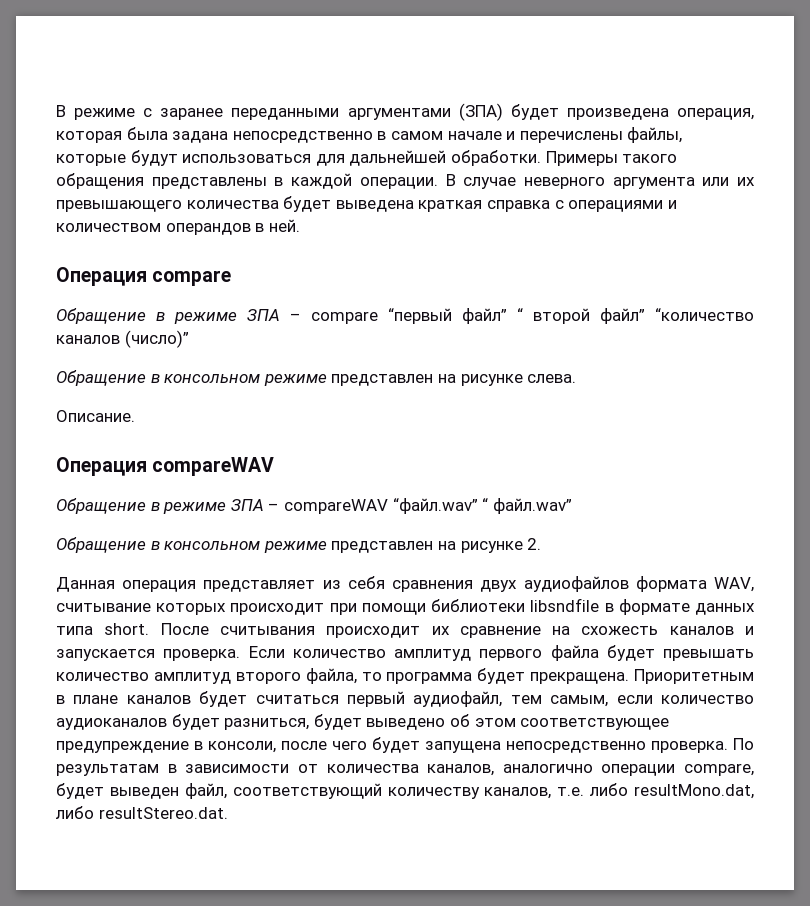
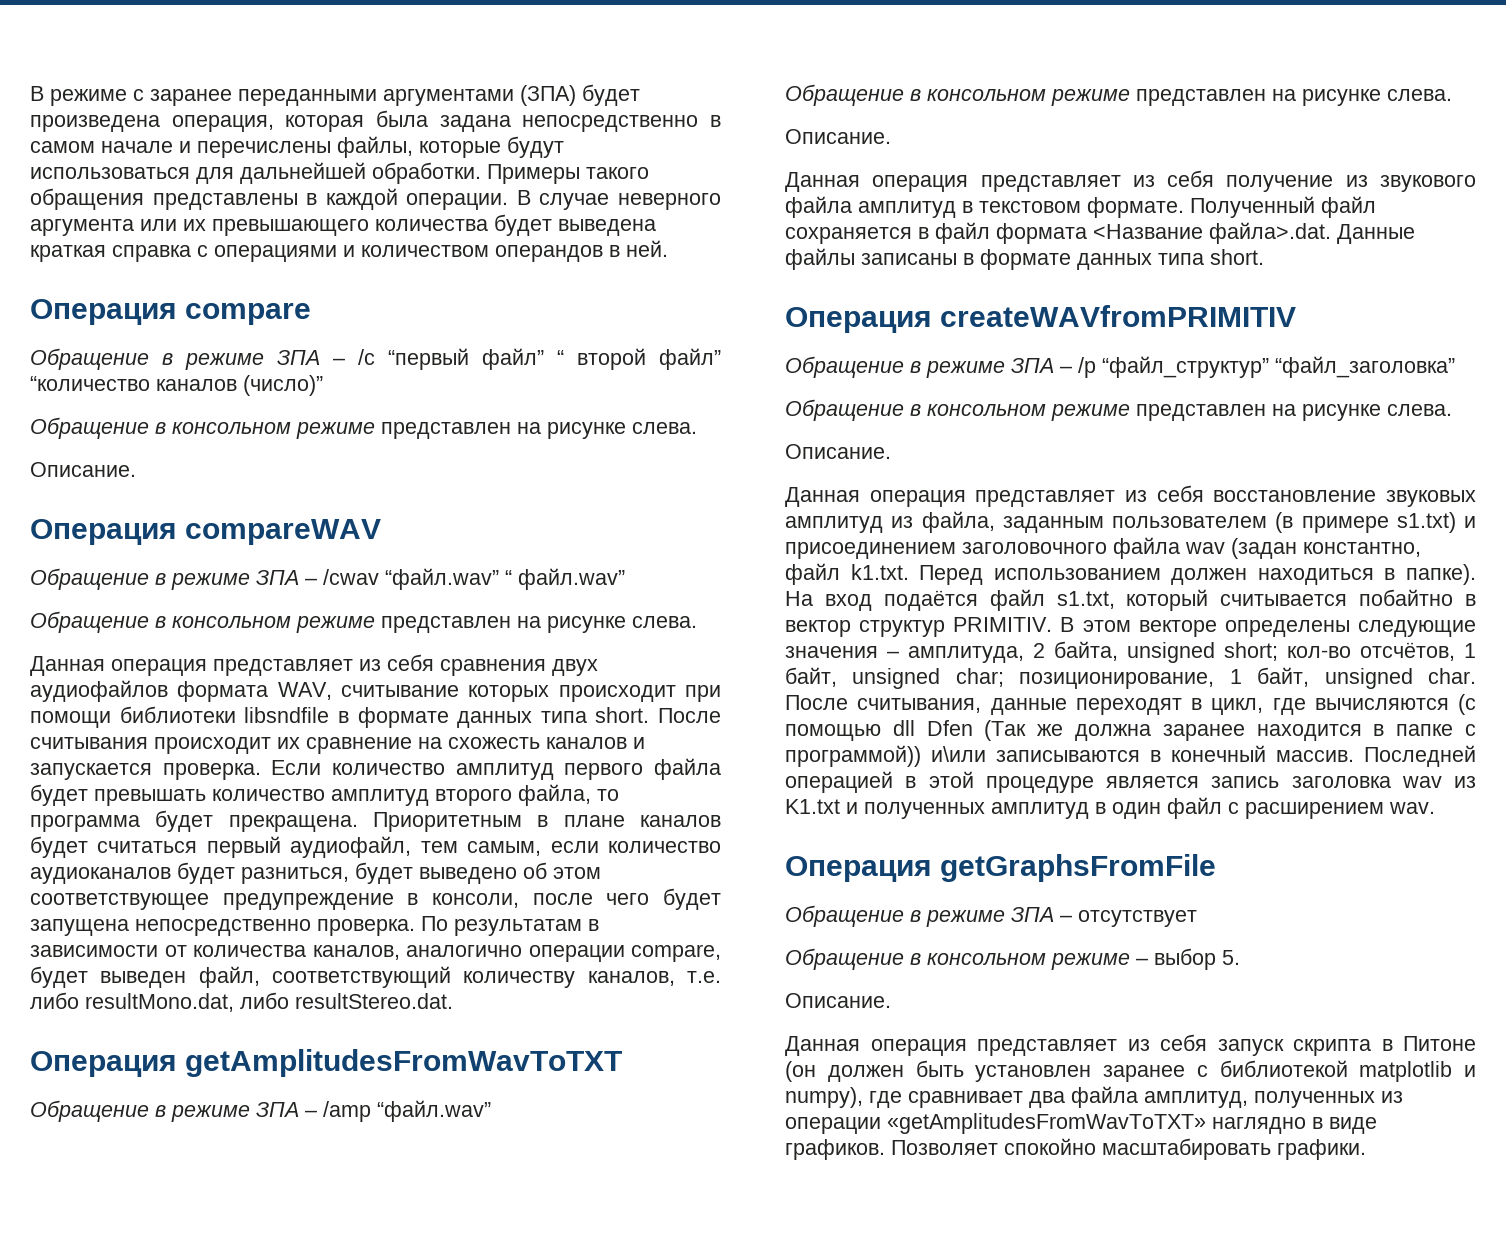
- Обращение в режиме ЗПА – compare “первый файл” “ второй файл” “количество каналов (число)”
+ Обращение в режиме ЗПА – /c “первый файл” “ второй файл” “количество каналов (число)”
- Обращение в режиме ЗПА – compareWAV “файл.wav” “ файл.wav”
- Обращение в консольном режиме представлен на рисунке 2.
+ Обращение в режиме ЗПА – /cwav “файл.wav” “ файл.wav”
+ Обращение в консольном режиме представлен на рисунке слева.
+ Операция getAmplitudesFromWavToTXT
+ Обращение в режиме ЗПА – /amp “файл.wav”
+ Обращение в консольном режиме представлен на рисунке слева.
+ Описание.
+ Данная операция представляет из себя получение из звукового файла амплитуд в текстовом формате. Полученный файл сохраняется в файл формата <Название файла>.dat. Данные файлы записаны в формате данных типа short.
+ Операция createWAVfromPRIMITIV
+ Обращение в режиме ЗПА – /p “файл_структур” “файл_заголовка”
+ Обращение в консольном режиме представлен на рисунке слева.
+ Описание.
+ Данная операция представляет из себя восстановление звуковых амплитуд из файла, заданным пользователем (в примере s1.txt) и присоединением заголовочного файла wav (задан константно, файл k1.txt. Перед использованием должен находиться в папке). На вход подаётся файл s1.txt, который считывается побайтно в вектор структур PRIMITIV. В этом векторе определены следующие значения – амплитуда, 2 байта, unsigned short; кол-во отсчётов, 1 байт, unsigned char; позиционирование, 1 байт, unsigned char. После считывания, данные переходят в цикл, где вычисляются (с помощью dll Dfen (Так же должна заранее находится в папке с программой)) и\или записываются в конечный массив. Последней операцией в этой процедуре является запись заголовка wav из K1.txt и полученных амплитуд в один файл с расширением wav.
+ Операция getGraphsFromFile
+ Обращение в режиме ЗПА – отсутствует
+ Обращение в консольном режиме – выбор 5.
+ Описание.
+ Данная операция представляет из себя запуск скрипта в Питоне (он должен быть установлен заранее с библиотекой matplotlib и numpy), где сравнивает два файла амплитуд, полученных из операции «getAmplitudesFromWavToTXT» наглядно в виде графиков. Позволяет спокойно масштабировать графики.

